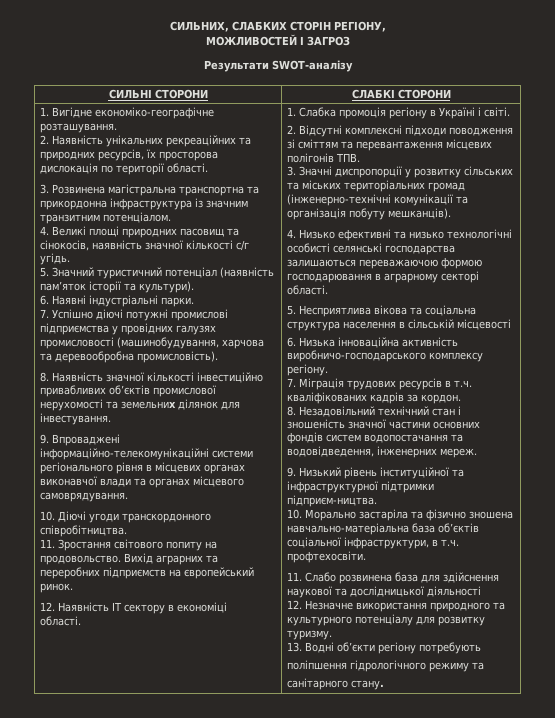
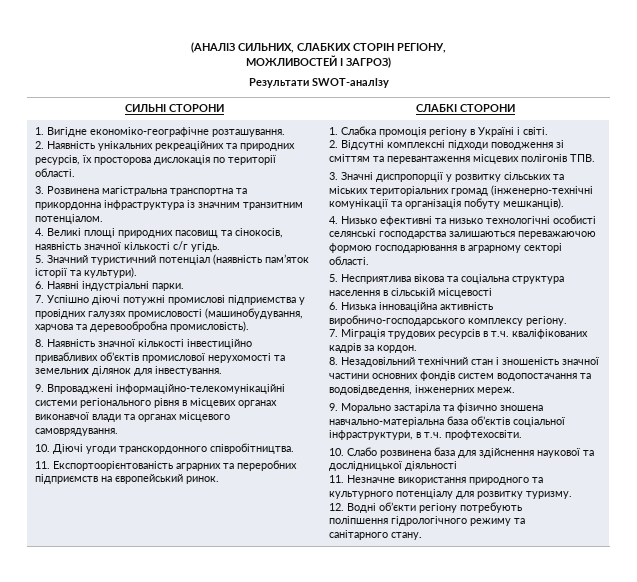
- СИЛЬНИХ, СЛАБКИХ СТОРІН РЕГІОНУ,
+ (АНАЛІЗ СИЛЬНИХ, СЛАБКИХ СТОРІН РЕГІОНУ,
- МОЖЛИВОСТЕЙ І ЗАГРОЗ
+ МОЖЛИВОСТЕЙ І ЗАГРОЗ)
- 11. Зростання світового попиту на продовольство. Вихід аграрних та переробних підприємств на європейський ринок.
+ 11. Експортоорієнтованість аграрних та переробних підприємств на європейський ринок.
- 12. Наявність ІТ сектору в економіці
- області.
- 9. Низький рівень інституційної та інфраструктурної підтримки підприєм-ництва.
- 10. Морально застаріла та фізично зношена навчально-матеріальна база об’єктів соціальної інфраструктури, в т.ч. профтехосвіти.
+ 9. Морально застаріла та фізично зношена навчально-матеріальна база об’єктів соціальної інфраструктури, в т.ч. профтехосвіти.
- 11. Слабо розвинена база для здійснення наукової та дослідницької діяльності
+ 10. Слабо розвинена база для здійснення наукової та дослідницької діяльності
- 12. Незначне використання природного та культурного потенціалу для розвитку туризму.
+ 11. Незначне використання природного та культурного потенціалу для розвитку туризму.
- 13. Водні об’єкти регіону потребують
+ 12. Водні об’єкти регіону потребують

